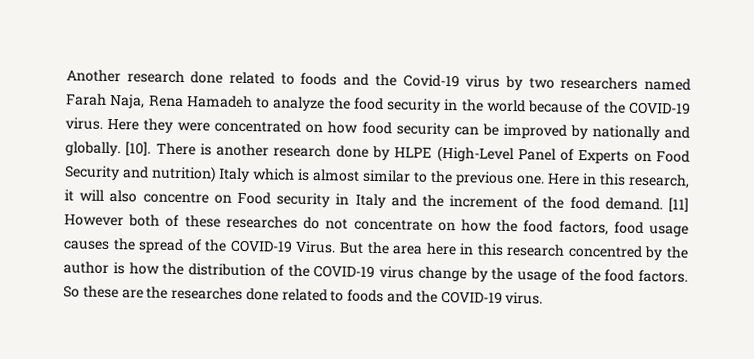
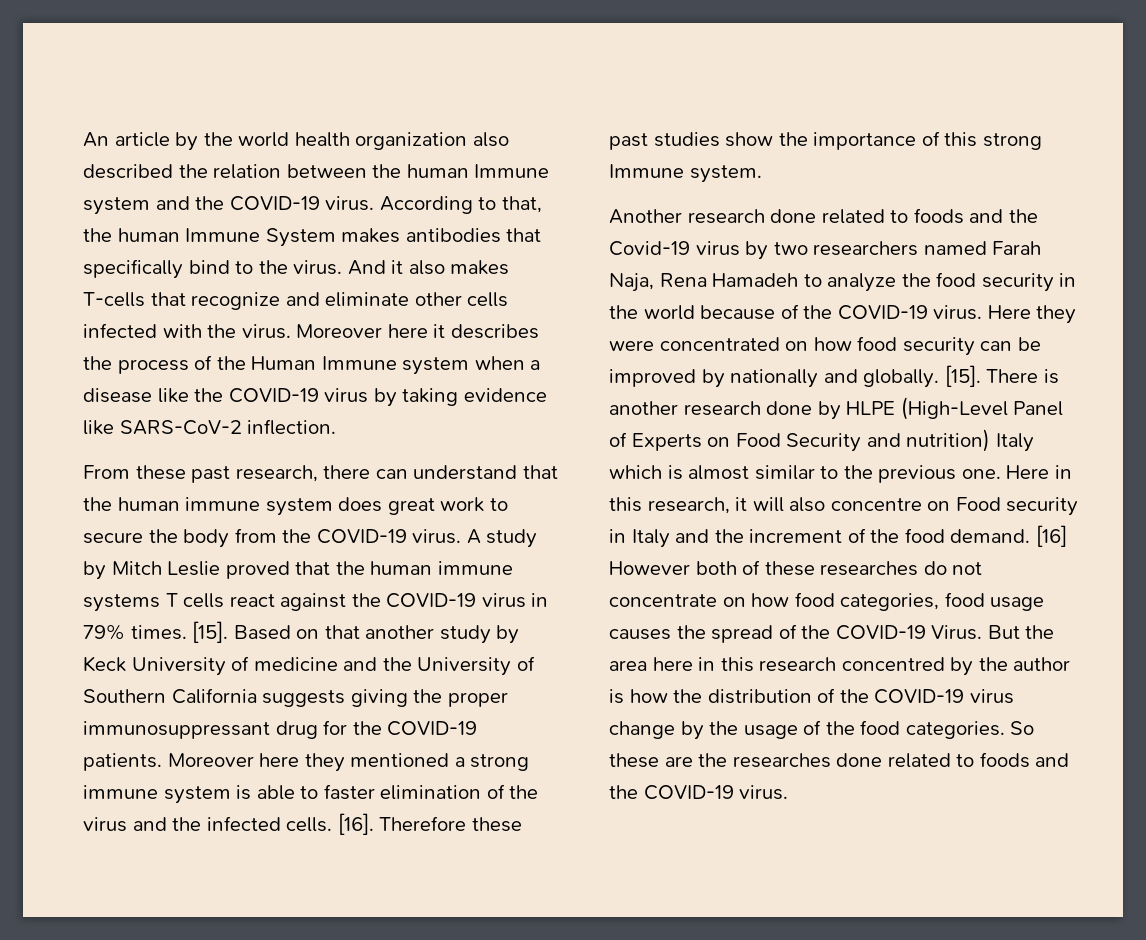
+ An article by the world health organization also described the relation between the human Immune system and the COVID-19 virus. According to that, the human Immune System makes antibodies that specifically bind to the virus. And it also makes T-cells that recognize and eliminate other cells infected with the virus. Moreover here it describes the process of the Human Immune system when a disease like the COVID-19 virus by taking evidence like SARS-CoV-2 inflection.
+ From these past research, there can understand that the human immune system does great work to secure the body from the COVID-19 virus. A study by Mitch Leslie proved that the human immune systems T cells react against the COVID-19 virus in 79% times. [15]. Based on that another study by Keck University of medicine and the University of Southern California suggests giving the proper immunosuppressant drug for the COVID-19 patients. Moreover here they mentioned a strong immune system is able to faster elimination of the virus and the infected cells. [16]. Therefore these past studies show the importance of this strong Immune system.
- Here they were concentrated on how food security can be improved by nationally and globally. [10].
+ Here they were concentrated on how food security can be improved by nationally and globally. [15].
- [11] However both of these researches do not concentrate on how the food factors, food usage causes the spread of the COVID-19 Virus.
+ [16] However both of these researches do not concentrate on how food categories, food usage causes the spread of the COVID-19 Virus.
- But the area here in this research concentred by the author is how the distribution of the COVID-19 virus change by the usage of the food factors.
+ But the area here in this research concentred by the author is how the distribution of the COVID-19 virus change by the usage of the food categories.

